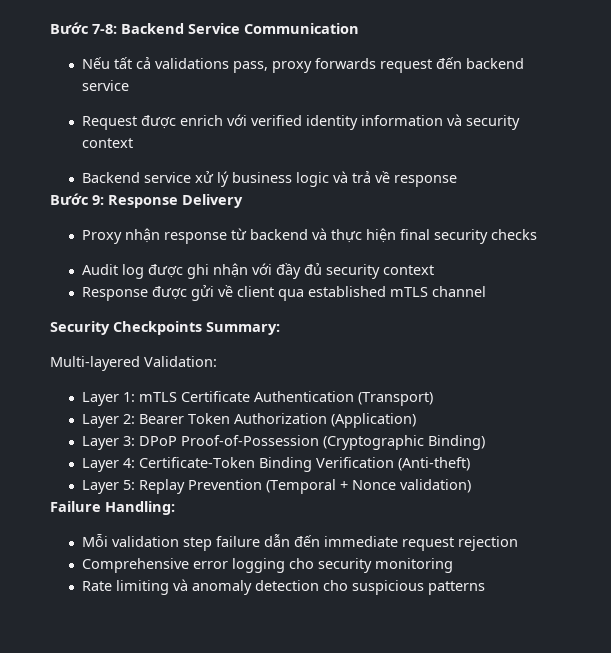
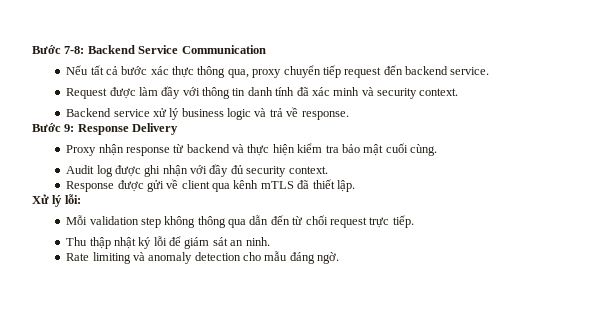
- Nếu tất cả validations pass, proxy forwards request đến backend service
+ Nếu tất cả bước xác thực thông qua, proxy chuyển tiếp request đến backend service.
- Request được enrich với verified identity information và security context
+ Request được làm đầy với thông tin danh tính đã xác minh và security context.
- Backend service xử lý business logic và trả về response
+ Backend service xử lý business logic và trả về response.
- Proxy nhận response từ backend và thực hiện final security checks
+ Proxy nhận response từ backend và thực hiện kiểm tra bảo mật cuối cùng.
- Audit log được ghi nhận với đầy đủ security context
+ Audit log được ghi nhận với đầy đủ security context.
- Response được gửi về client qua established mTLS channel
- Security Checkpoints Summary:
- Multi-layered Validation:
- Layer 1: mTLS Certificate Authentication (Transport)
- Layer 2: Bearer Token Authorization (Application)
- Layer 3: DPoP Proof-of-Possession (Cryptographic Binding)
- Layer 4: Certificate-Token Binding Verification (Anti-theft)
- Layer 5: Replay Prevention (Temporal + Nonce validation)
- Failure Handling:
- Mỗi validation step failure dẫn đến immediate request rejection
- Comprehensive error logging cho security monitoring
+ Response được gửi về client qua kênh mTLS đã thiết lập.
+ Xử lý lỗi:
+ Mỗi validation step không thông qua dẫn đến từ chối request trực tiếp.
+ Thu thập nhật ký lỗi để giám sát an ninh.
- Rate limiting và anomaly detection cho suspicious patterns
+ Rate limiting và anomaly detection cho mẫu đáng ngờ.

